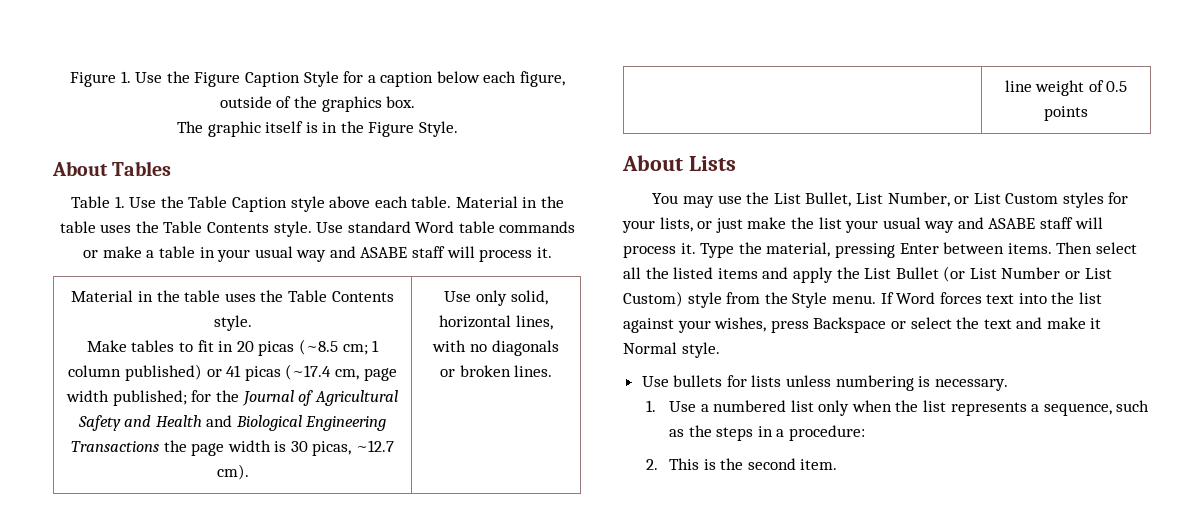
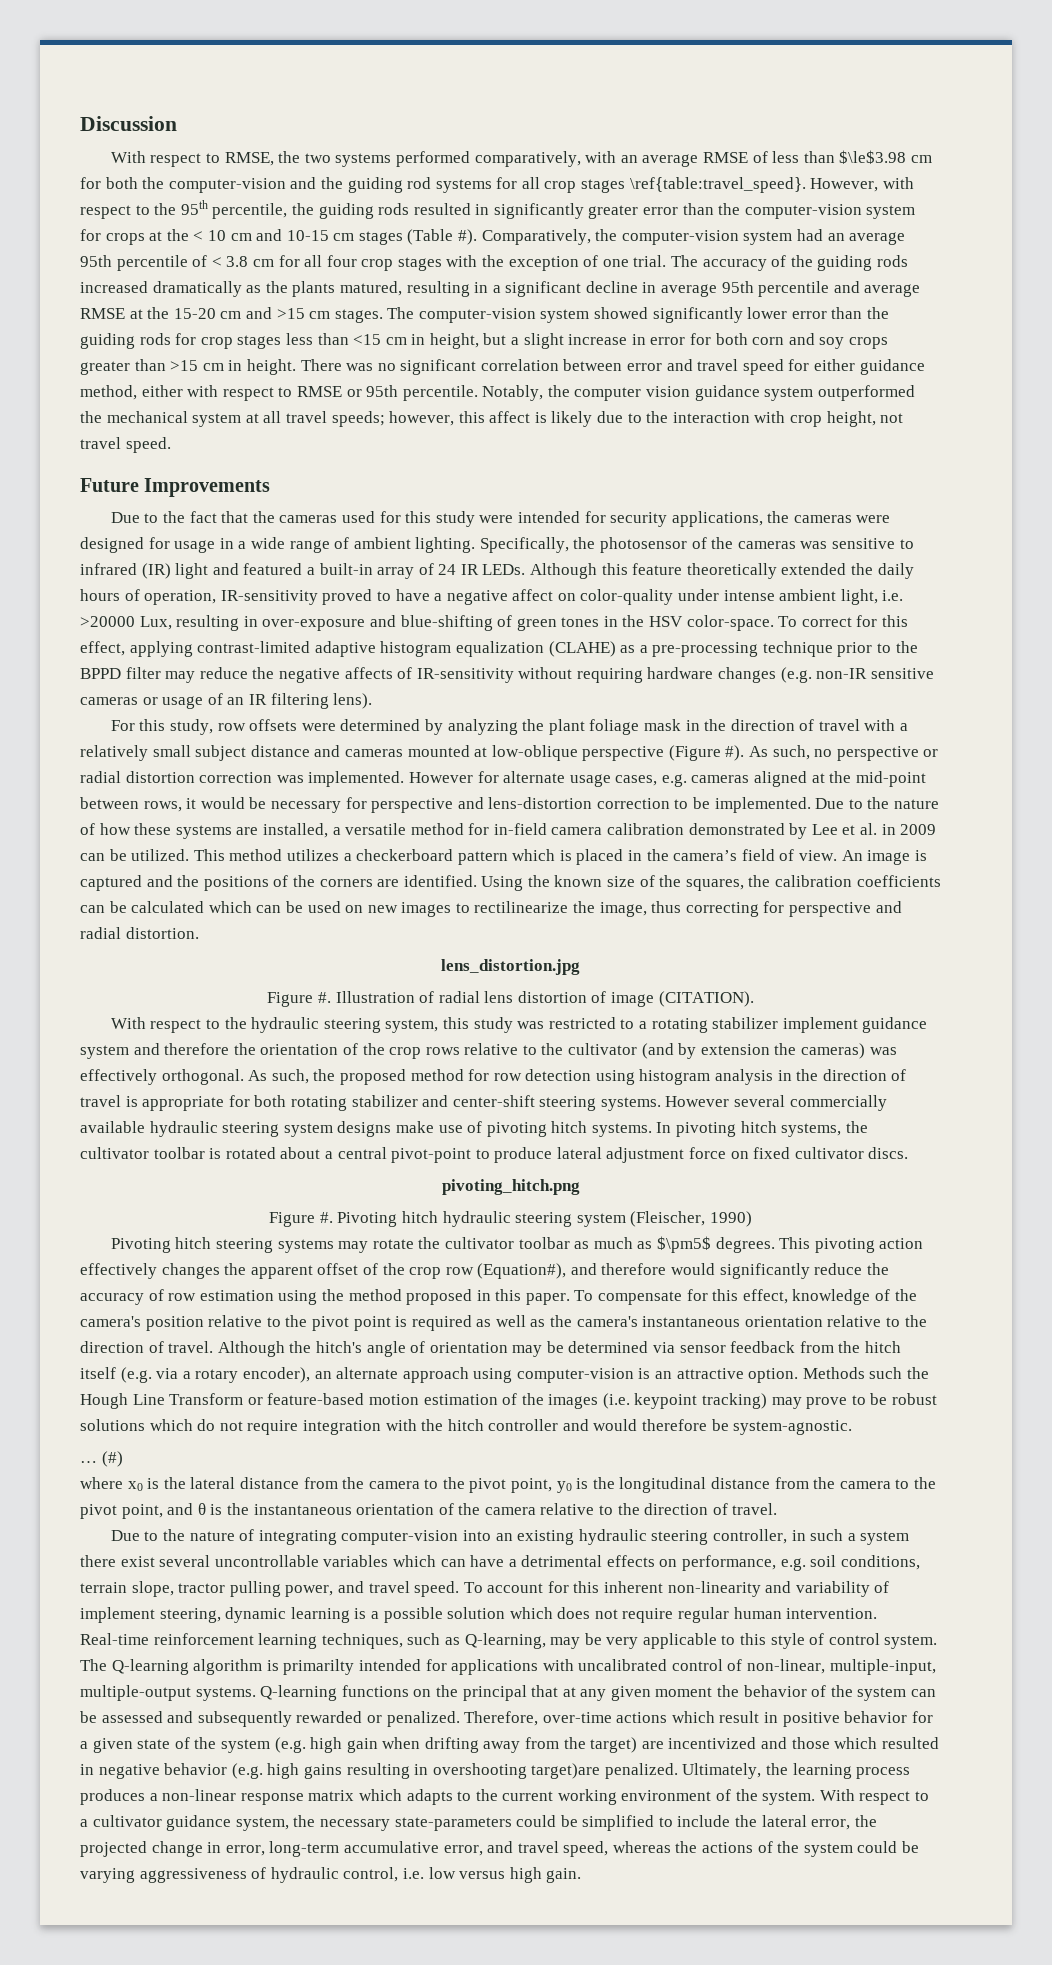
- Figure 1. Use the Figure Caption Style for a caption below each figure, outside of the graphics box.
- The graphic itself is in the Figure Style.
- About Tables
- Table 1. Use the Table Caption style above each table. Material in the table uses the Table Contents style. Use standard Word table commands or make a table in your usual way and ASABE staff will process it.
- Material in the table uses the Table Contents style.
- Make tables to fit in 20 picas (~8.5 cm; 1 column published) or 41 picas (~17.4 cm, page width published; for the Journal of Agricultural Safety and Health and Biological Engineering Transactions the page width is 30 picas, ~12.7 cm). | Use only solid, horizontal lines, with no diagonals or broken lines.
- | line weight of 0.5 points
- About Lists
- You may use the List Bullet, List Number, or List Custom styles for your lists, or just make the list your usual way and ASABE staff will process it. Type the material, pressing Enter between items. Then select all the listed items and apply the List Bullet (or List Number or List Custom) style from the Style menu. If Word forces text into the list against your wishes, press Backspace or select the text and make it Normal style.
- Use bullets for lists unless numbering is necessary.
- 1. Use a numbered list only when the list represents a sequence, such as the steps in a procedure:
- 2. This is the second item.
+ Discussion
+ With respect to RMSE, the two systems performed comparatively, with an average RMSE of less than $\le$3.98 cm for both the computer-vision and the guiding rod systems for all crop stages \ref{table:travel_speed}. However, with respect to the 95th percentile, the guiding rods resulted in significantly greater error than the computer-vision system for crops at the < 10 cm and 10-15 cm stages (Table #). Comparatively, the computer-vision system had an average 95th percentile of < 3.8 cm for all four crop stages with the exception of one trial. The accuracy of the guiding rods increased dramatically as the plants matured, resulting in a significant decline in average 95th percentile and average RMSE at the 15-20 cm and >15 cm stages. The computer-vision system showed significantly lower error than the guiding rods for crop stages less than <15 cm in height, but a slight increase in error for both corn and soy crops greater than >15 cm in height. There was no significant correlation between error and travel speed for either guidance method, either with respect to RMSE or 95th percentile. Notably, the computer vision guidance system outperformed the mechanical system at all travel speeds; however, this affect is likely due to the interaction with crop height, not travel speed.
+ Future Improvements
+ Due to the fact that the cameras used for this study were intended for security applications, the cameras were designed for usage in a wide range of ambient lighting. Specifically, the photosensor of the cameras was sensitive to infrared (IR) light and featured a built-in array of 24 IR LEDs. Although this feature theoretically extended the daily hours of operation, IR-sensitivity proved to have a negative affect on color-quality under intense ambient light, i.e. >20000 Lux, resulting in over-exposure and blue-shifting of green tones in the HSV color-space. To correct for this effect, applying contrast-limited adaptive histogram equalization (CLAHE) as a pre-processing technique prior to the BPPD filter may reduce the negative affects of IR-sensitivity without requiring hardware changes (e.g. non-IR sensitive cameras or usage of an IR filtering lens).
+ For this study, row offsets were determined by analyzing the plant foliage mask in the direction of travel with a relatively small subject distance and cameras mounted at low-oblique perspective (Figure #). As such, no perspective or radial distortion correction was implemented. However for alternate usage cases, e.g. cameras aligned at the mid-point between rows, it would be necessary for perspective and lens-distortion correction to be implemented. Due to the nature of how these systems are installed, a versatile method for in-field camera calibration demonstrated by Lee et al. in 2009 can be utilized. This method utilizes a checkerboard pattern which is placed in the camera’s field of view. An image is captured and the positions of the corners are identified. Using the known size of the squares, the calibration coefficients can be calculated which can be used on new images to rectilinearize the image, thus correcting for perspective and radial distortion.
+ lens_distortion.jpg
+ Figure #. Illustration of radial lens distortion of image (CITATION).
+ With respect to the hydraulic steering system, this study was restricted to a rotating stabilizer implement guidance system and therefore the orientation of the crop rows relative to the cultivator (and by extension the cameras) was effectively orthogonal. As such, the proposed method for row detection using histogram analysis in the direction of travel is appropriate for both rotating stabilizer and center-shift steering systems. However several commercially available hydraulic steering system designs make use of pivoting hitch systems. In pivoting hitch systems, the cultivator toolbar is rotated about a central pivot-point to produce lateral adjustment force on fixed cultivator discs.
+ pivoting_hitch.png
+ Figure #. Pivoting hitch hydraulic steering system (Fleischer, 1990)
+ Pivoting hitch steering systems may rotate the cultivator toolbar as much as $\pm5$ degrees. This pivoting action effectively changes the apparent offset of the crop row (Equation#), and therefore would significantly reduce the accuracy of row estimation using the method proposed in this paper. To compensate for this effect, knowledge of the camera's position relative to the pivot point is required as well as the camera's instantaneous orientation relative to the direction of travel. Although the hitch's angle of orientation may be determined via sensor feedback from the hitch itself (e.g. via a rotary encoder), an alternate approach using computer-vision is an attractive option. Methods such the Hough Line Transform or feature-based motion estimation of the images (i.e. keypoint tracking) may prove to be robust solutions which do not require integration with the hitch controller and would therefore be system-agnostic.
+ … (#)
+ where x0 is the lateral distance from the camera to the pivot point, y0 is the longitudinal distance from the camera to the pivot point, and θ is the instantaneous orientation of the camera relative to the direction of travel.
+ Due to the nature of integrating computer-vision into an existing hydraulic steering controller, in such a system there exist several uncontrollable variables which can have a detrimental effects on performance, e.g. soil conditions, terrain slope, tractor pulling power, and travel speed. To account for this inherent non-linearity and variability of implement steering, dynamic learning is a possible solution which does not require regular human intervention. Real-time reinforcement learning techniques, such as Q-learning, may be very applicable to this style of control system. The Q-learning algorithm is primarilty intended for applications with uncalibrated control of non-linear, multiple-input, multiple-output systems. Q-learning functions on the principal that at any given moment the behavior of the system can be assessed and subsequently rewarded or penalized. Therefore, over-time actions which result in positive behavior for a given state of the system (e.g. high gain when drifting away from the target) are incentivized and those which resulted in negative behavior (e.g. high gains resulting in overshooting target)are penalized. Ultimately, the learning process produces a non-linear response matrix which adapts to the current working environment of the system. With respect to a cultivator guidance system, the necessary state-parameters could be simplified to include the lateral error, the projected change in error, long-term accumulative error, and travel speed, whereas the actions of the system could be varying aggressiveness of hydraulic control, i.e. low versus high gain.

